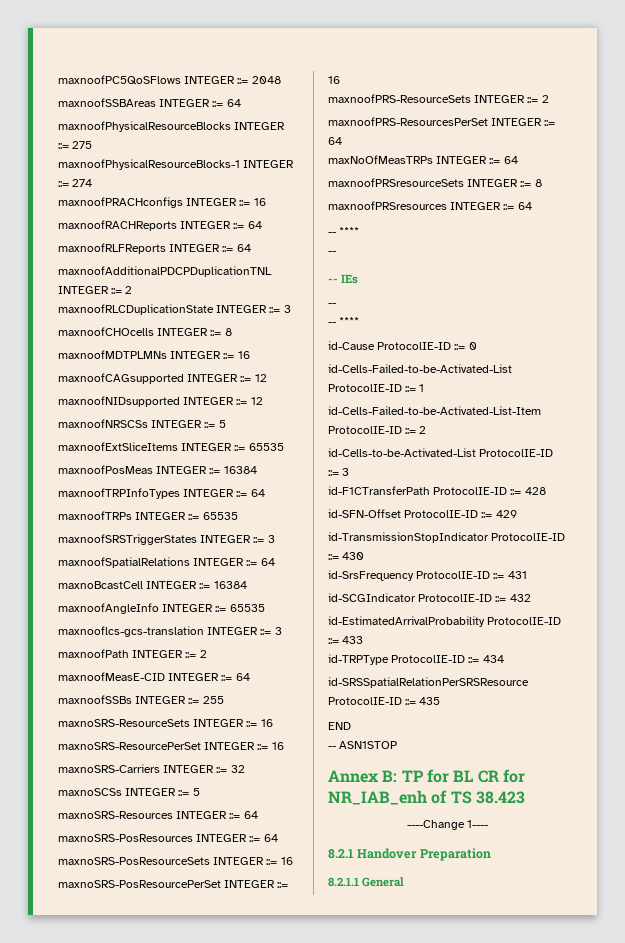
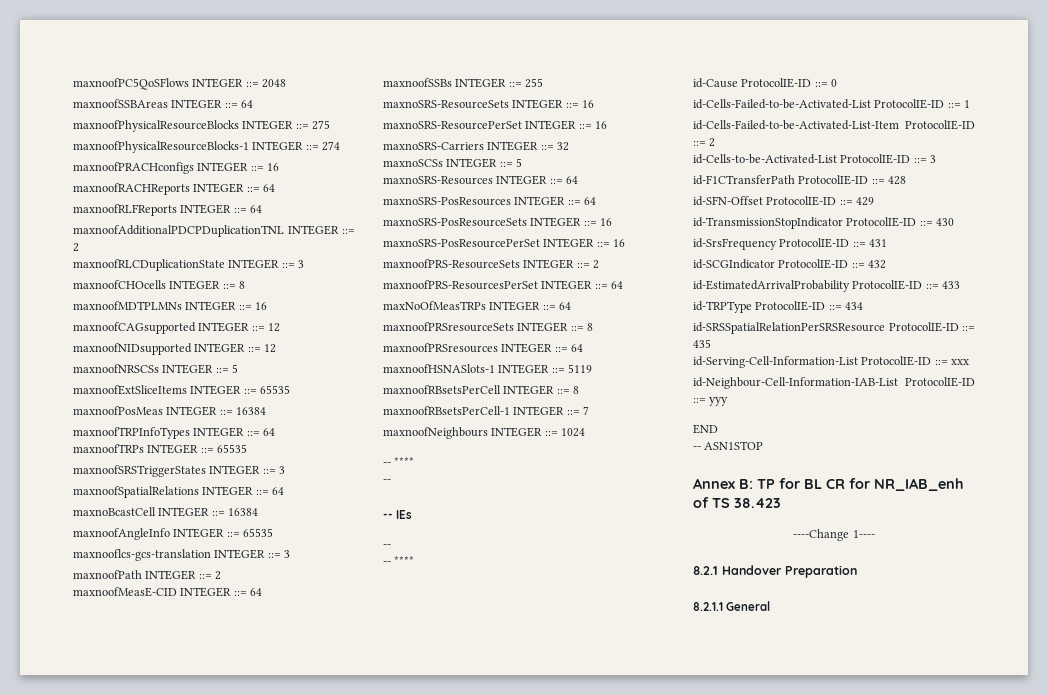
+ maxnoofHSNASlots-1 INTEGER ::= 5119
+ maxnoofRBsetsPerCell INTEGER ::= 8
+ maxnoofRBsetsPerCell-1 INTEGER ::= 7
+ maxnoofNeighbours INTEGER ::= 1024
+ id-Serving-Cell-Information-List ProtocolIE-ID ::= xxx
+ id-Neighbour-Cell-Information-IAB-List ProtocolIE-ID ::= yyy

